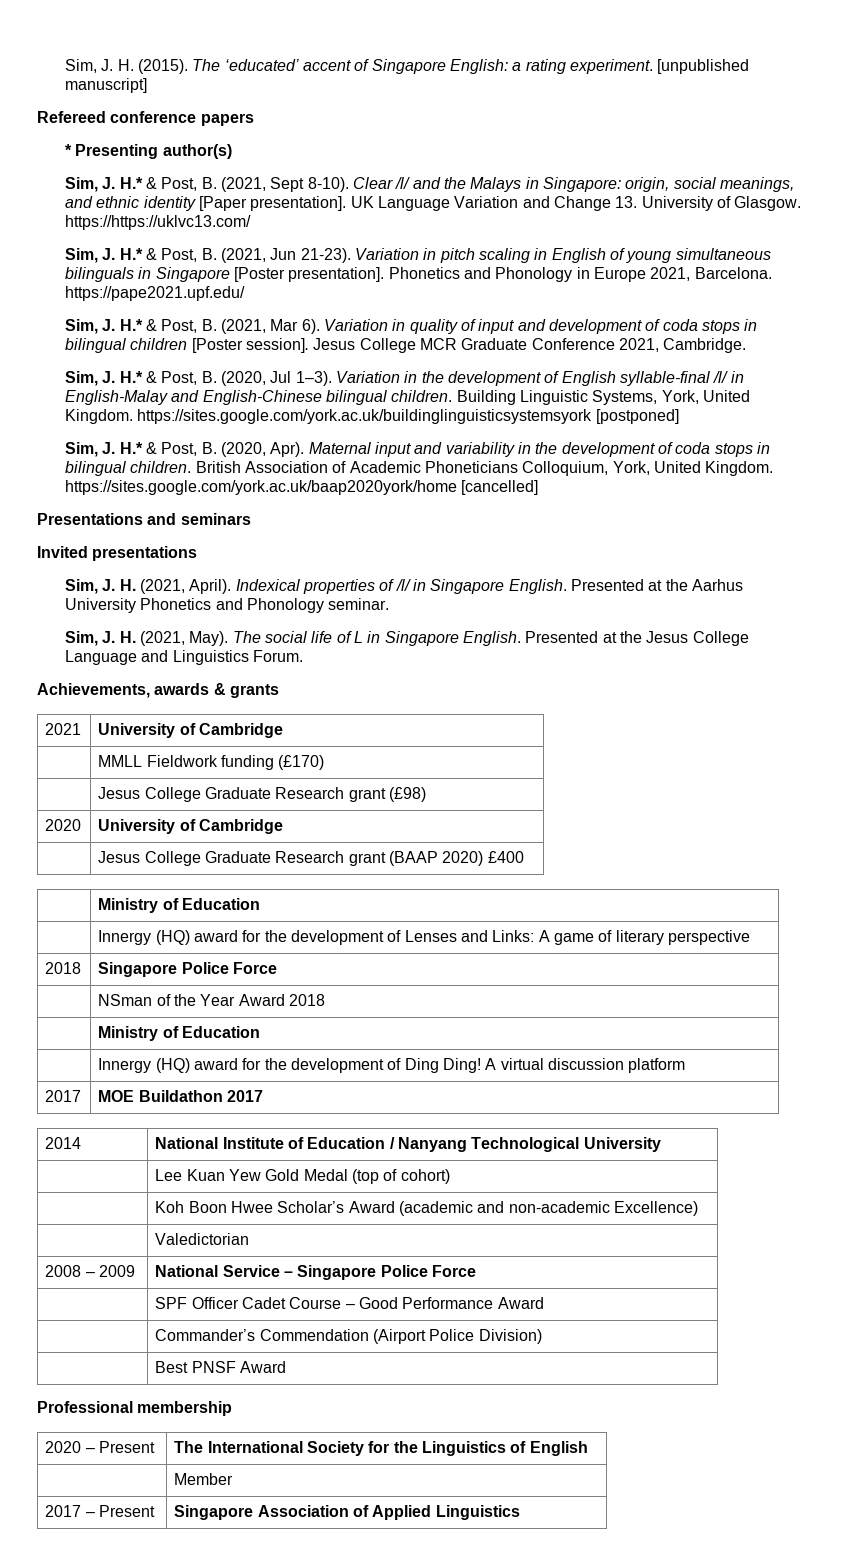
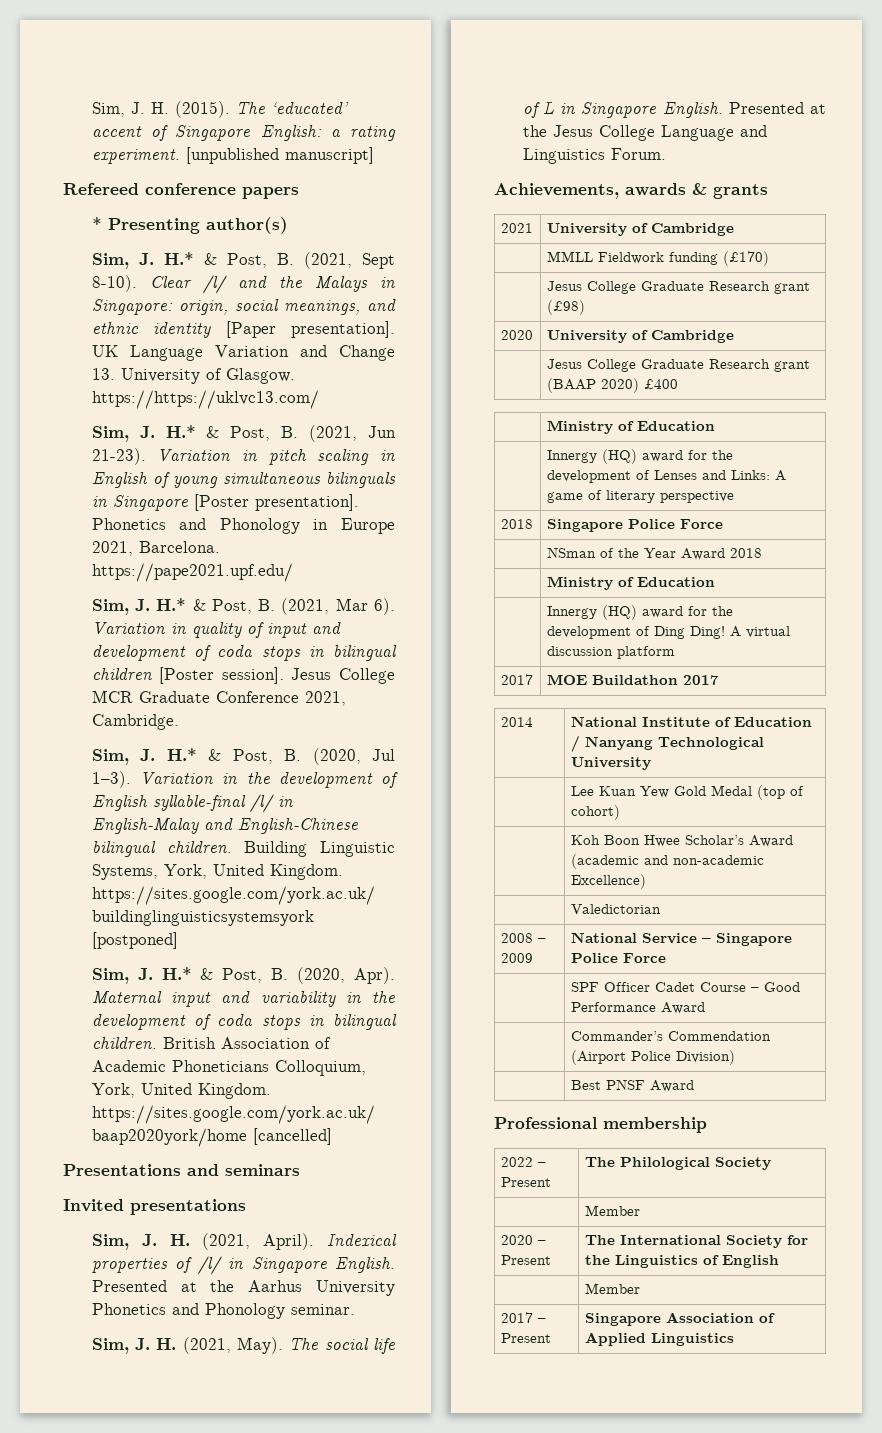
+ 2022 – Present | The Philological Society
+ | Member

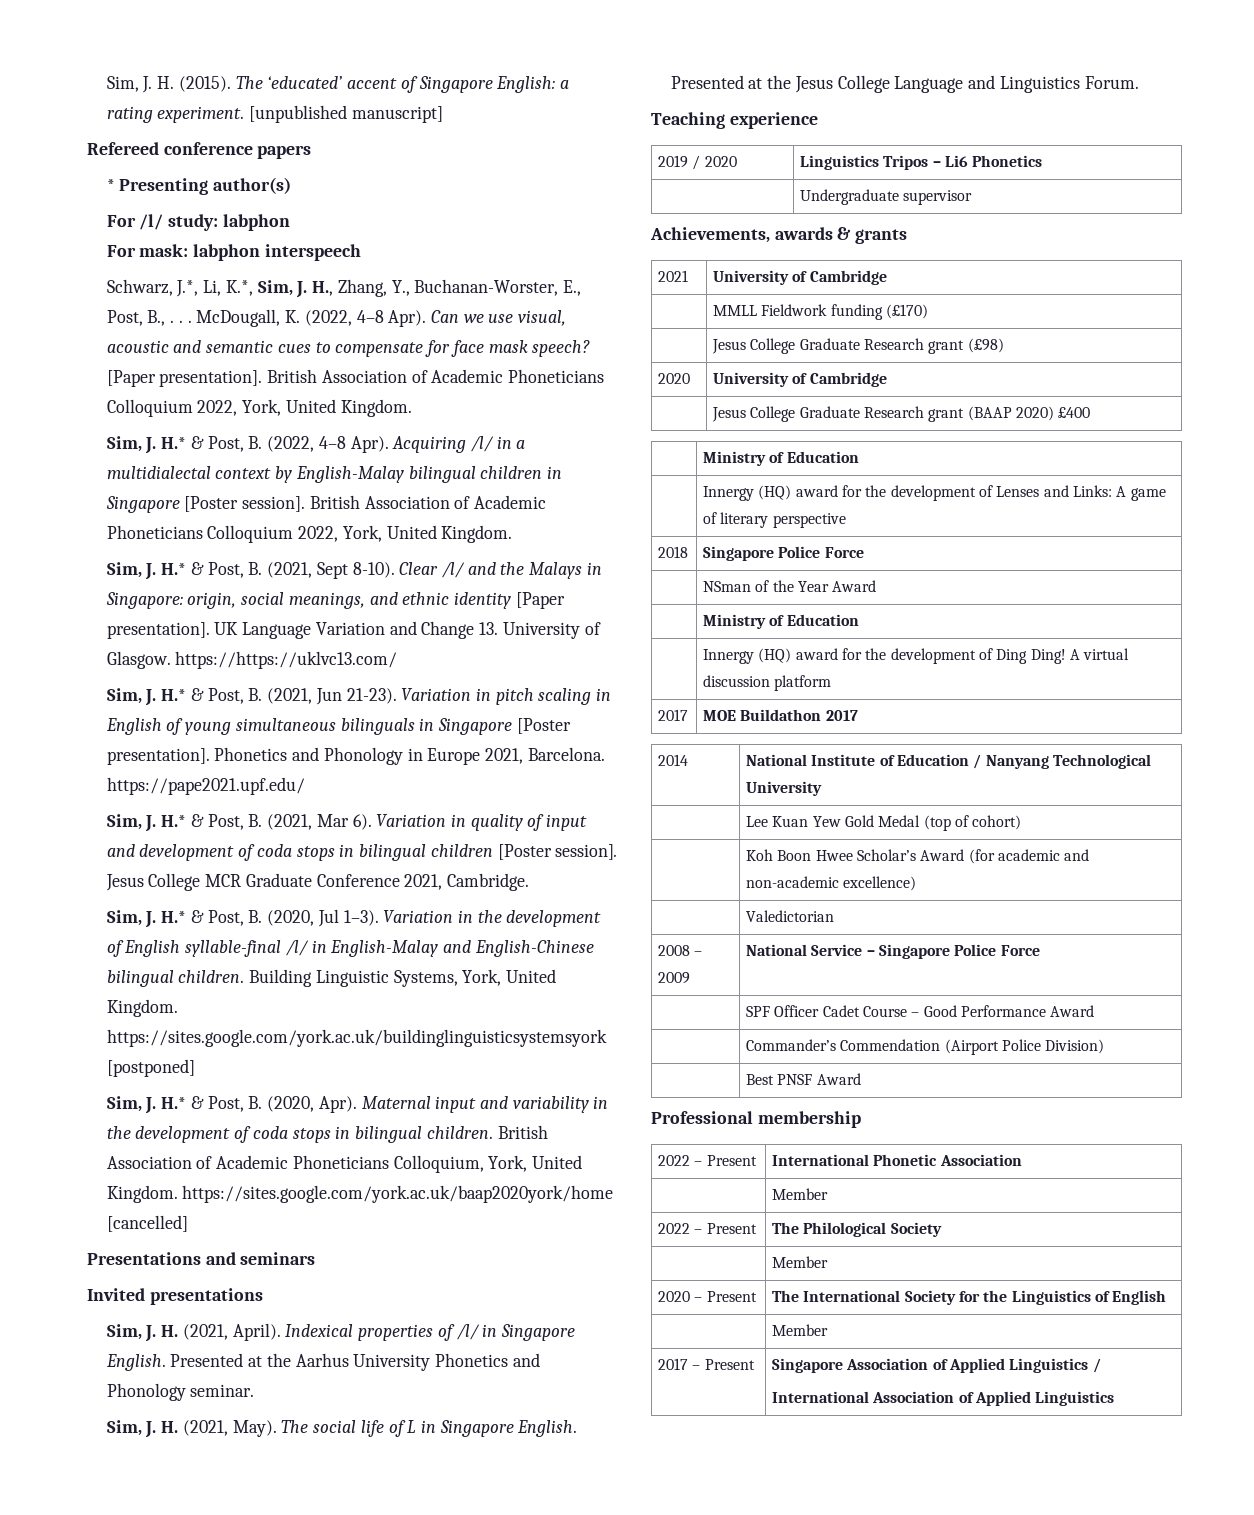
+ For /l/ study: labphon
+ For mask: labphon interspeech
+ Schwarz, J.*, Li, K.*, Sim, J. H., Zhang, Y., Buchanan-Worster, E., Post, B., . . . McDougall, K. (2022, 4–8 Apr). Can we use visual, acoustic and semantic cues to compensate for face mask speech? [Paper presentation]. British Association of Academic Phoneticians Colloquium 2022, York, United Kingdom.
+ Sim, J. H.* & Post, B. (2022, 4–8 Apr). Acquiring /l/ in a multidialectal context by English-Malay bilingual children in Singapore [Poster session]. British Association of Academic Phoneticians Colloquium 2022, York, United Kingdom.
+ Teaching experience
+ 2019 / 2020 | Linguistics Tripos – Li6 Phonetics
+ | Undergraduate supervisor
- | NSman of the Year Award 2018
+ | NSman of the Year Award
- | Koh Boon Hwee Scholar’s Award (academic and non-academic Excellence)
+ | Koh Boon Hwee Scholar’s Award (for academic and non-academic excellence)
+ 2022 – Present | International Phonetic Association
+ | Member
- 2017 – Present | Singapore Association of Applied Linguistics
+ 2017 – Present | Singapore Association of Applied Linguistics /
+ International Association of Applied Linguistics

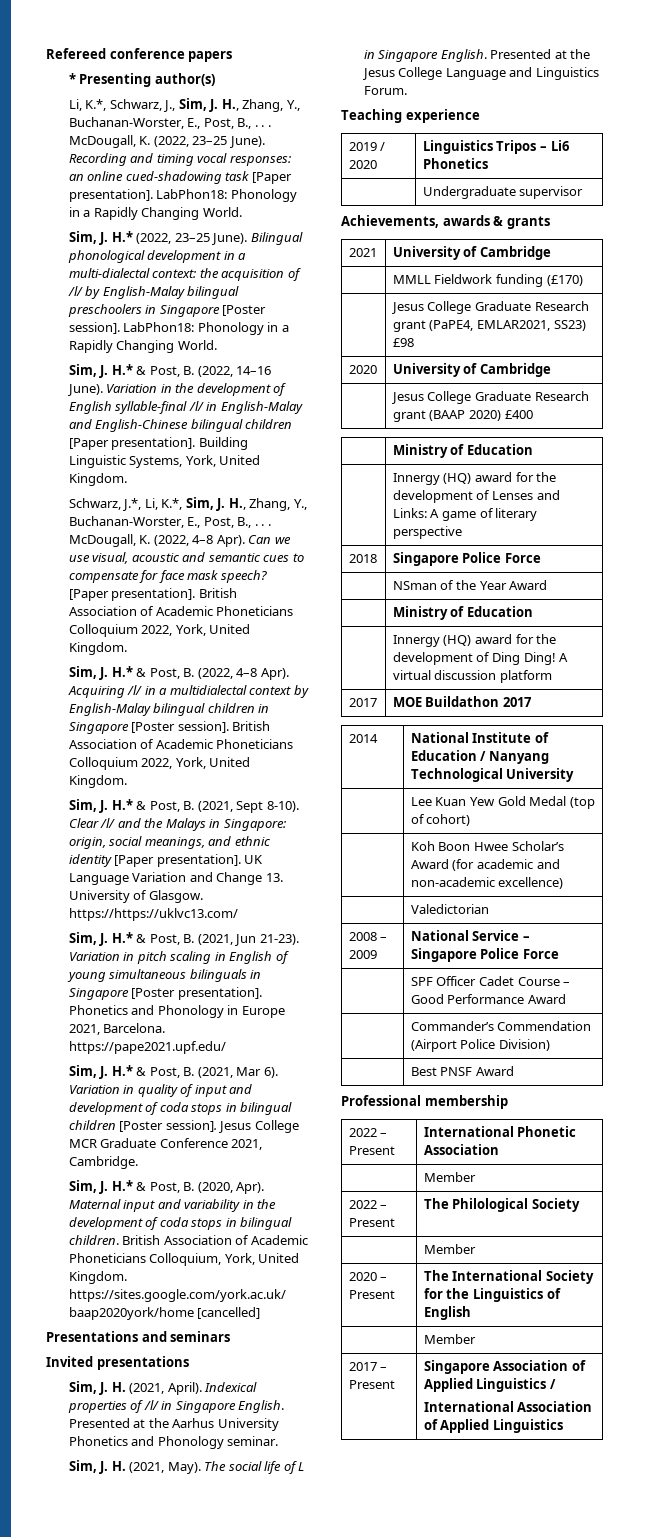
- Sim, J. H. (2015). The ‘educated’ accent of Singapore English: a rating experiment. [unpublished manuscript]
- For /l/ study: labphon
- For mask: labphon interspeech
+ Li, K.*, Schwarz, J., Sim, J. H., Zhang, Y., Buchanan-Worster, E., Post, B., . . . McDougall, K. (2022, 23–25 June). Recording and timing vocal responses: an online cued-shadowing task [Paper presentation]. LabPhon18: Phonology in a Rapidly Changing World.
+ Sim, J. H.* (2022, 23–25 June). Bilingual phonological development in a multi-dialectal context: the acquisition of /l/ by English-Malay bilingual preschoolers in Singapore [Poster session]. LabPhon18: Phonology in a Rapidly Changing World.
+ Sim, J. H.* & Post, B. (2022, 14–16 June). Variation in the development of English syllable-final /l/ in English-Malay and English-Chinese bilingual children [Paper presentation]. Building Linguistic Systems, York, United Kingdom.
- Sim, J. H.* & Post, B. (2020, Jul 1–3). Variation in the development of English syllable-final /l/ in English-Malay and English-Chinese bilingual children. Building Linguistic Systems, York, United Kingdom. https://sites.google.com/york.ac.uk/buildinglinguisticsystemsyork [postponed]
- | Jesus College Graduate Research grant (£98)
+ | Jesus College Graduate Research grant (PaPE4, EMLAR2021, SS23) £98

